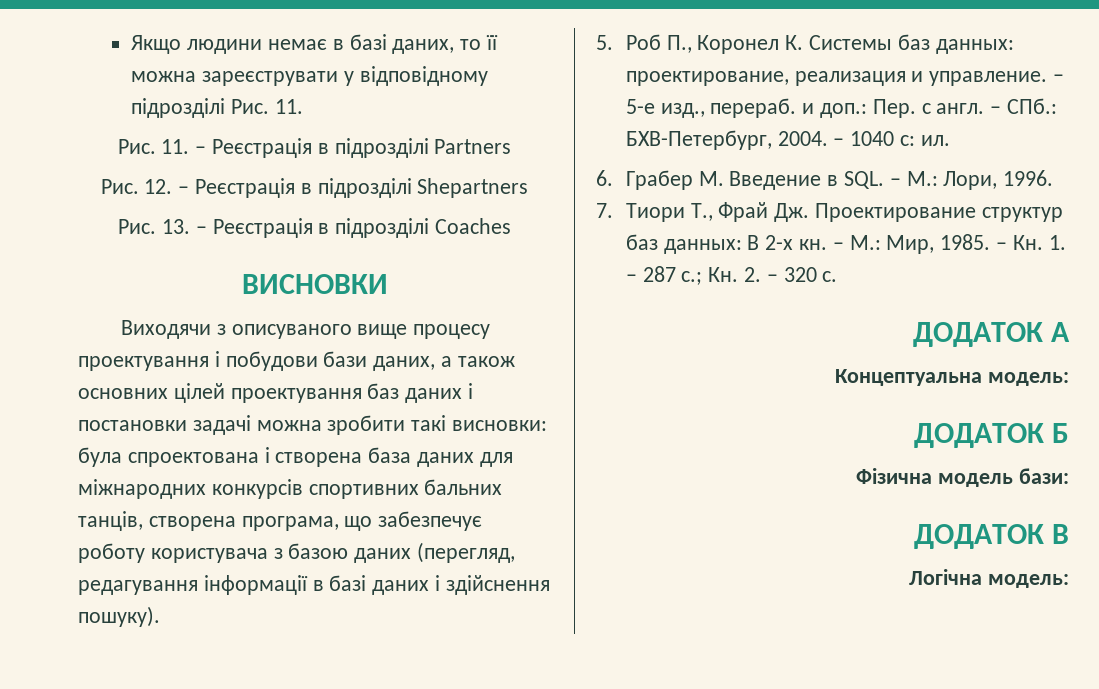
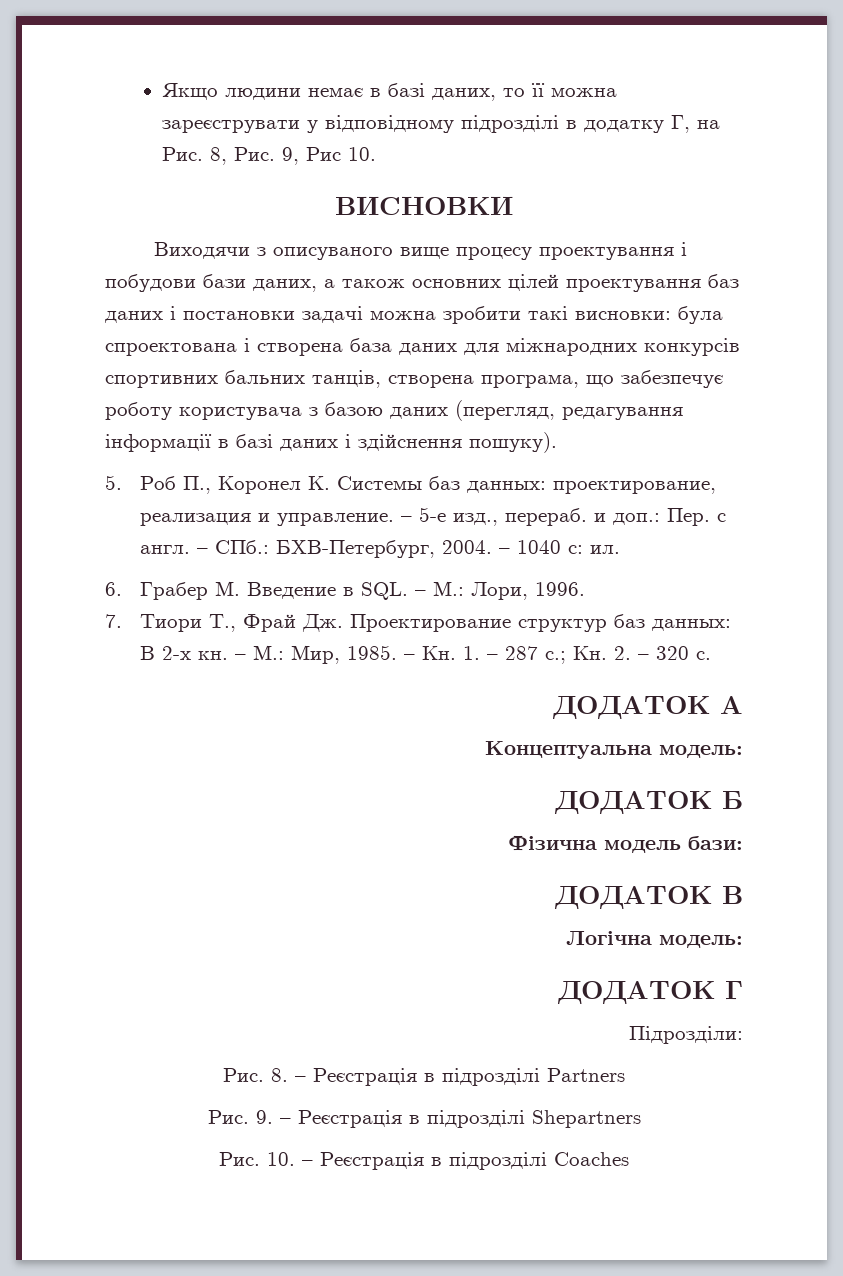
- Якщо людини немає в базі даних, то її можна зареєструвати у відповідному підрозділі Рис. 11.
- Рис. 11. – Реєстрація в підрозділі Partners
- Рис. 12. – Реєстрація в підрозділі Shepartners
- Рис. 13. – Реєстрація в підрозділі Coaches
+ Якщо людини немає в базі даних, то її можна зареєструвати у відповідному підрозділі в додатку Г, на Рис. 8, Рис. 9, Рис 10.
+ ДОДАТОК Г
+ Підрозділи:
+ Рис. 8. – Реєстрація в підрозділі Partners
+ Рис. 9. – Реєстрація в підрозділі Shepartners
+ Рис. 10. – Реєстрація в підрозділі Coaches

